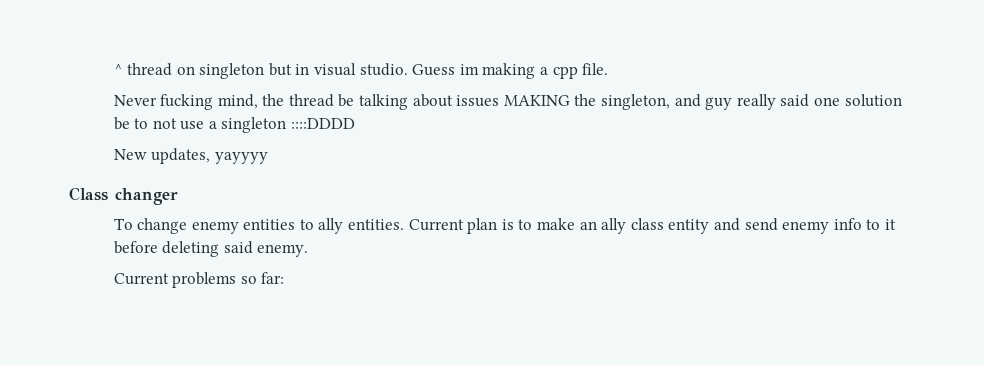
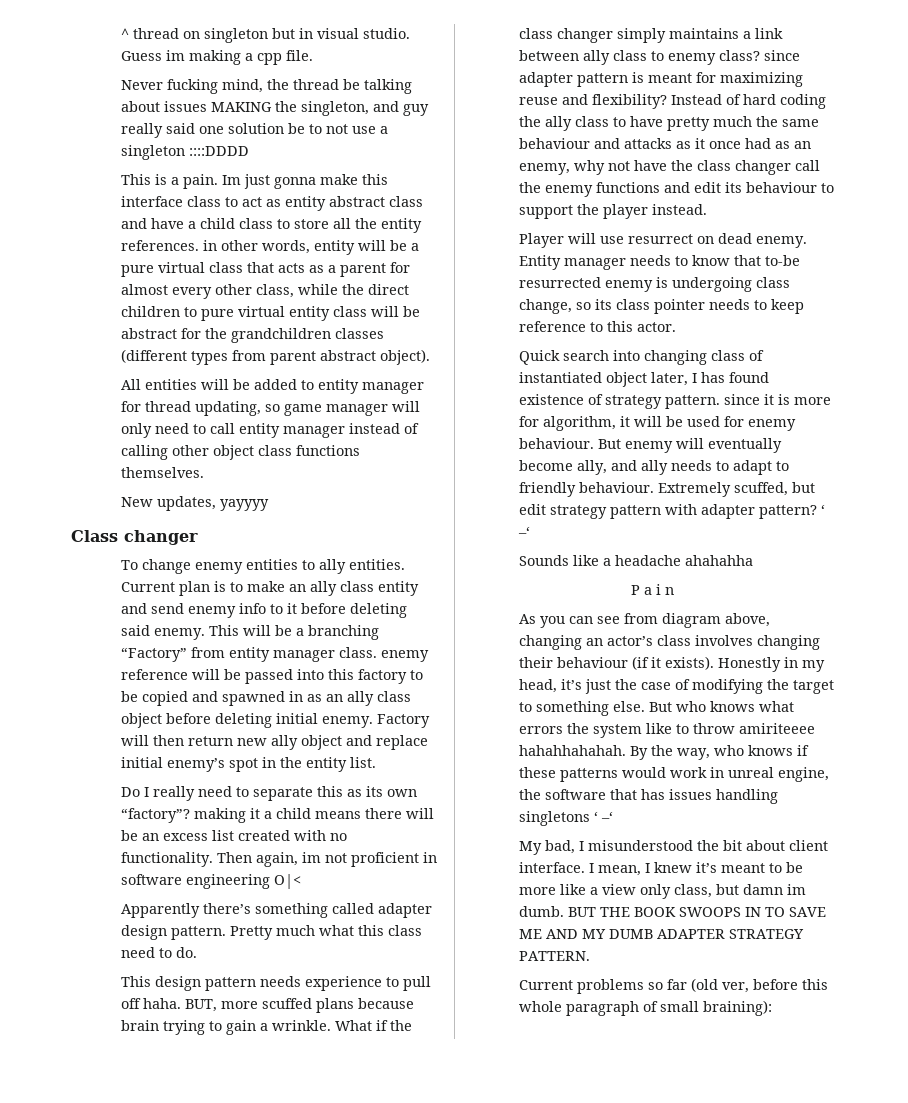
+ This is a pain. Im just gonna make this interface class to act as entity abstract class and have a child class to store all the entity references. in other words, entity will be a pure virtual class that acts as a parent for almost every other class, while the direct children to pure virtual entity class will be abstract for the grandchildren classes (different types from parent abstract object).
+ All entities will be added to entity manager for thread updating, so game manager will only need to call entity manager instead of calling other object class functions themselves.
- Current plan is to make an ally class entity and send enemy info to it before deleting said enemy.
- Current problems so far:
+ Current plan is to make an ally class entity and send enemy info to it before deleting said enemy. This will be a branching “Factory” from entity manager class. enemy reference will be passed into this factory to be copied and spawned in as an ally class object before deleting initial enemy. Factory will then return new ally object and replace initial enemy’s spot in the entity list.
+ Do I really need to separate this as its own “factory”? making it a child means there will be an excess list created with no functionality. Then again, im not proficient in software engineering O|<
+ Apparently there’s something called adapter design pattern. Pretty much what this class need to do.
+ This design pattern needs experience to pull off haha. BUT, more scuffed plans because brain trying to gain a wrinkle. What if the class changer simply maintains a link between ally class to enemy class? since adapter pattern is meant for maximizing reuse and flexibility? Instead of hard coding the ally class to have pretty much the same behaviour and attacks as it once had as an enemy, why not have the class changer call the enemy functions and edit its behaviour to support the player instead.
+ Player will use resurrect on dead enemy. Entity manager needs to know that to-be resurrected enemy is undergoing class change, so its class pointer needs to keep reference to this actor.
+ Quick search into changing class of instantiated object later, I has found existence of strategy pattern. since it is more for algorithm, it will be used for enemy behaviour. But enemy will eventually become ally, and ally needs to adapt to friendly behaviour. Extremely scuffed, but edit strategy pattern with adapter pattern? ‘ –‘
+ Sounds like a headache ahahahha
+ P a i n
+ As you can see from diagram above, changing an actor’s class involves changing their behaviour (if it exists). Honestly in my head, it’s just the case of modifying the target to something else. But who knows what errors the system like to throw amiriteeee hahahhahahah. By the way, who knows if these patterns would work in unreal engine, the software that has issues handling singletons ‘ –‘
+ My bad, I misunderstood the bit about client interface. I mean, I knew it’s meant to be more like a view only class, but damn im dumb. BUT THE BOOK SWOOPS IN TO SAVE ME AND MY DUMB ADAPTER STRATEGY PATTERN.
+ Current problems so far (old ver, before this whole paragraph of small braining):

